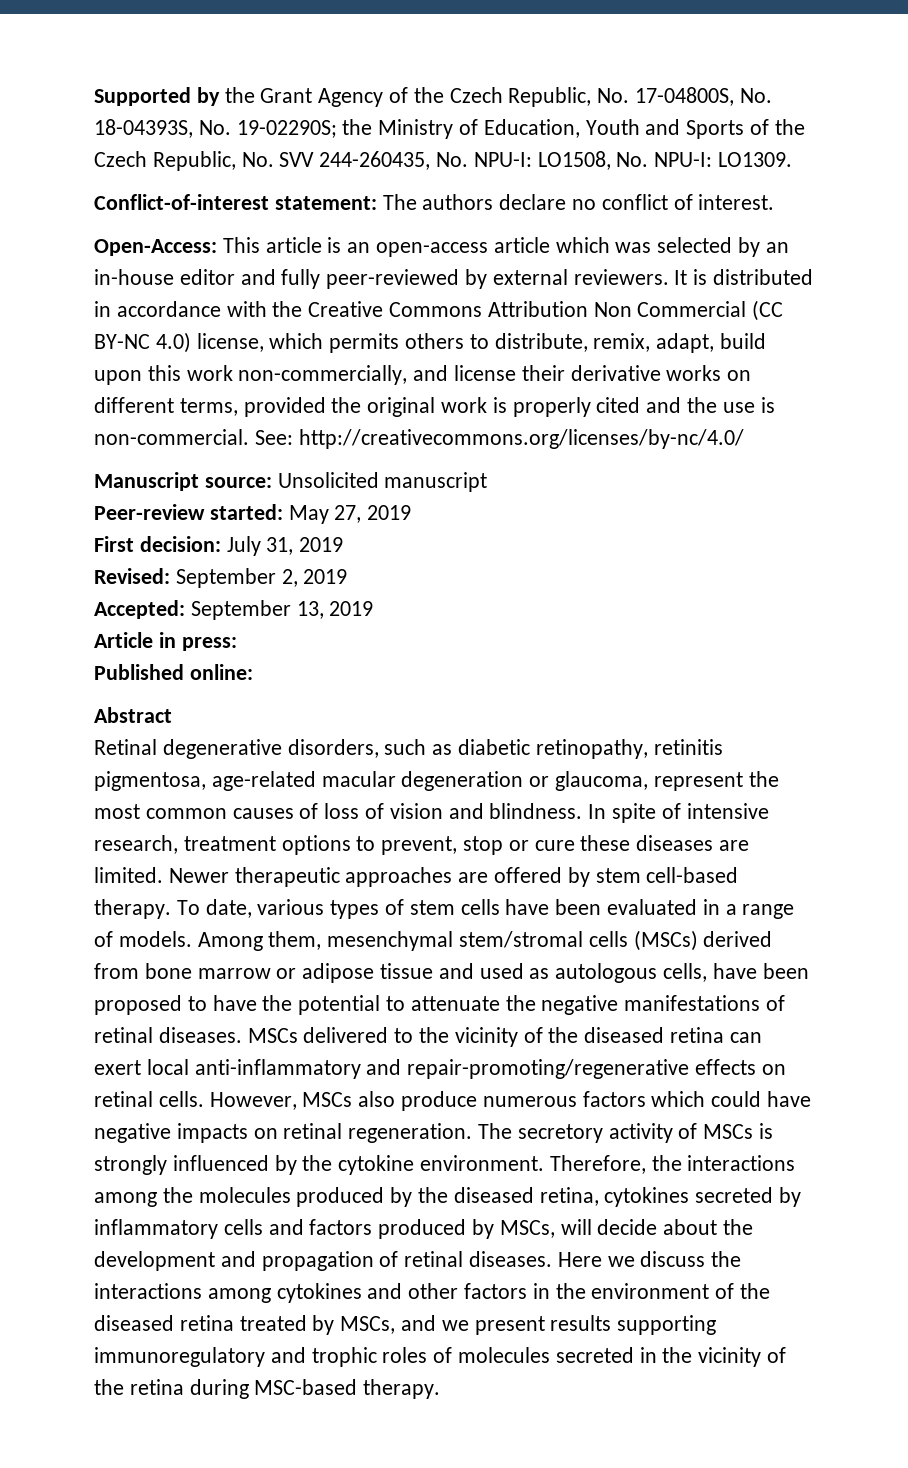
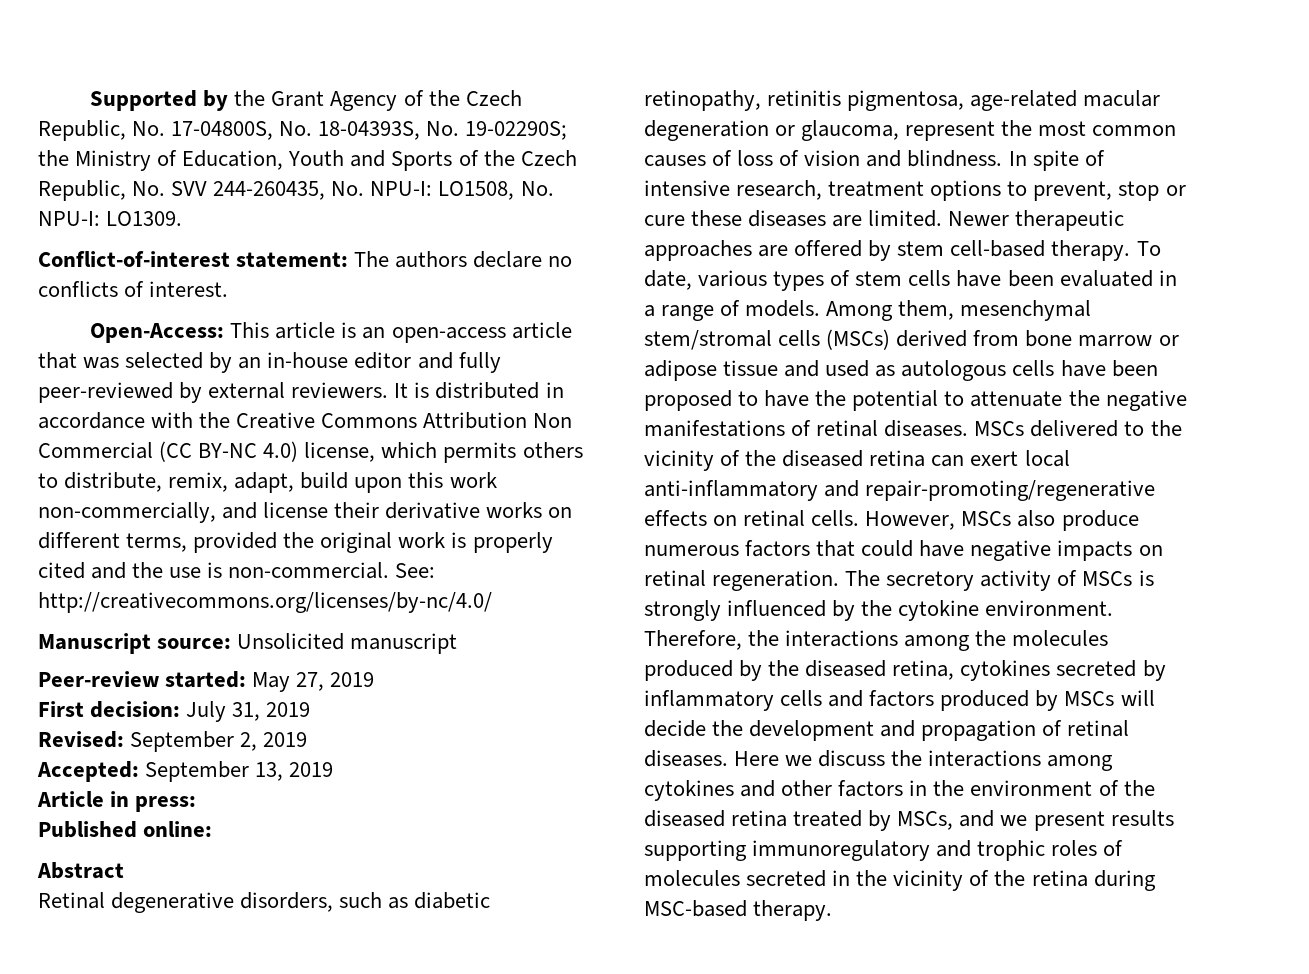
- Conflict-of-interest statement: The authors declare no conflict of interest.
+ Conflict-of-interest statement: The authors declare no conflicts of interest.
- Open-Access: This article is an open-access article which was selected by an in-house editor and fully peer-reviewed by external reviewers.
+ Open-Access: This article is an open-access article that was selected by an in-house editor and fully peer-reviewed by external reviewers.
- Among them, mesenchymal stem/stromal cells (MSCs) derived from bone marrow or adipose tissue and used as autologous cells, have been proposed to have the potential to attenuate the negative manifestations of retinal diseases.
+ Among them, mesenchymal stem/stromal cells (MSCs) derived from bone marrow or adipose tissue and used as autologous cells have been proposed to have the potential to attenuate the negative manifestations of retinal diseases.
- However, MSCs also produce numerous factors which could have negative impacts on retinal regeneration.
+ However, MSCs also produce numerous factors that could have negative impacts on retinal regeneration.
- Therefore, the interactions among the molecules produced by the diseased retina, cytokines secreted by inflammatory cells and factors produced by MSCs, will decide about the development and propagation of retinal diseases.
+ Therefore, the interactions among the molecules produced by the diseased retina, cytokines secreted by inflammatory cells and factors produced by MSCs will decide the development and propagation of retinal diseases.

